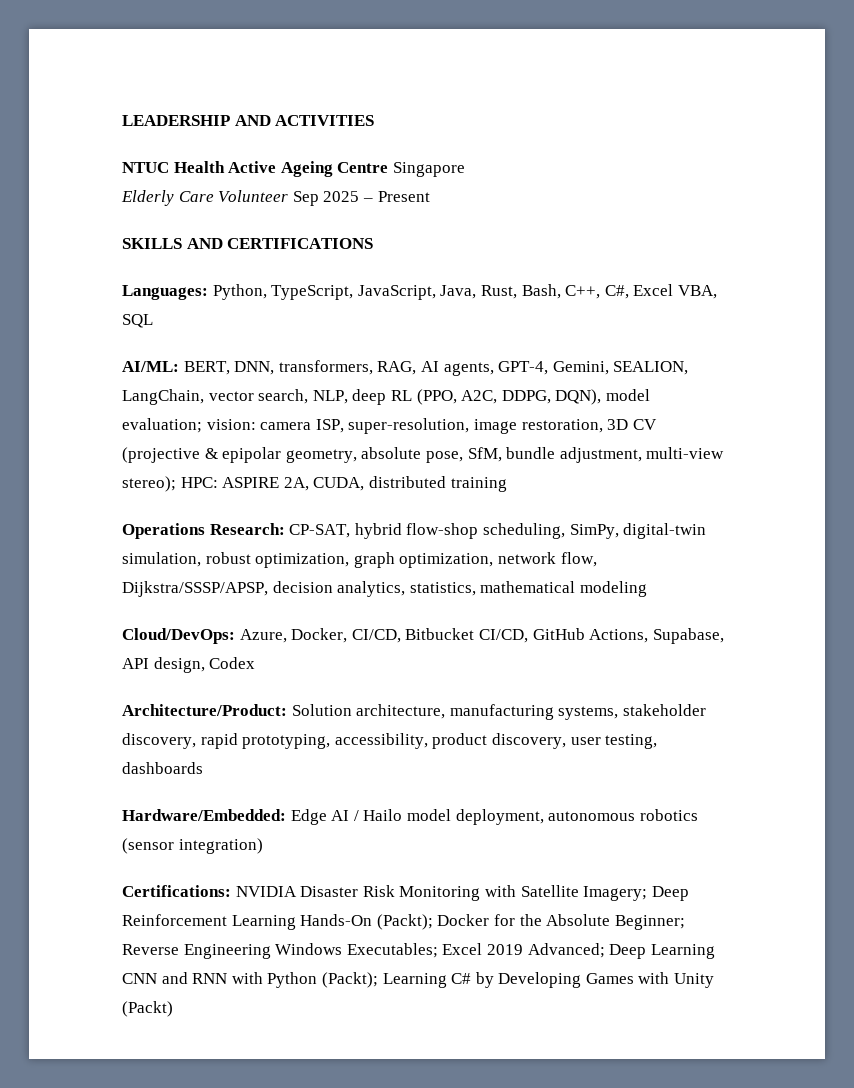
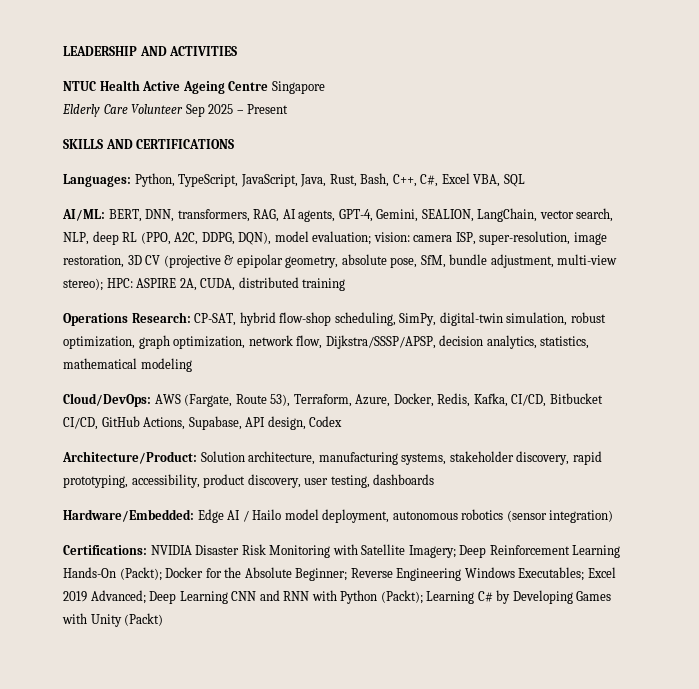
- Cloud/DevOps: Azure, Docker, CI/CD, Bitbucket CI/CD, GitHub Actions, Supabase, API design, Codex
+ Cloud/DevOps: AWS (Fargate, Route 53), Terraform, Azure, Docker, Redis, Kafka, CI/CD, Bitbucket CI/CD, GitHub Actions, Supabase, API design, Codex

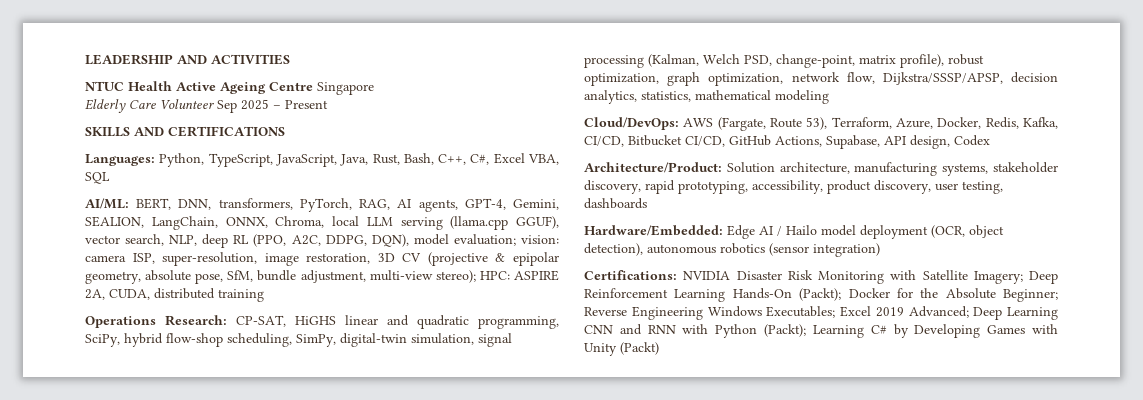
- AI/ML: BERT, DNN, transformers, RAG, AI agents, GPT-4, Gemini, SEALION, LangChain, vector search, NLP, deep RL (PPO, A2C, DDPG, DQN), model evaluation; vision: camera ISP, super-resolution, image restoration, 3D CV (projective & epipolar geometry, absolute pose, SfM, bundle adjustment, multi-view stereo); HPC: ASPIRE 2A, CUDA, distributed training
+ AI/ML: BERT, DNN, transformers, PyTorch, RAG, AI agents, GPT-4, Gemini, SEALION, LangChain, ONNX, Chroma, local LLM serving (llama.cpp GGUF), vector search, NLP, deep RL (PPO, A2C, DDPG, DQN), model evaluation; vision: camera ISP, super-resolution, image restoration, 3D CV (projective & epipolar geometry, absolute pose, SfM, bundle adjustment, multi-view stereo); HPC: ASPIRE 2A, CUDA, distributed training
- Operations Research: CP-SAT, hybrid flow-shop scheduling, SimPy, digital-twin simulation, robust optimization, graph optimization, network flow, Dijkstra/SSSP/APSP, decision analytics, statistics, mathematical modeling
+ Operations Research: CP-SAT, HiGHS linear and quadratic programming, SciPy, hybrid flow-shop scheduling, SimPy, digital-twin simulation, signal processing (Kalman, Welch PSD, change-point, matrix profile), robust optimization, graph optimization, network flow, Dijkstra/SSSP/APSP, decision analytics, statistics, mathematical modeling
- Hardware/Embedded: Edge AI / Hailo model deployment, autonomous robotics (sensor integration)
+ Hardware/Embedded: Edge AI / Hailo model deployment (OCR, object detection), autonomous robotics (sensor integration)

